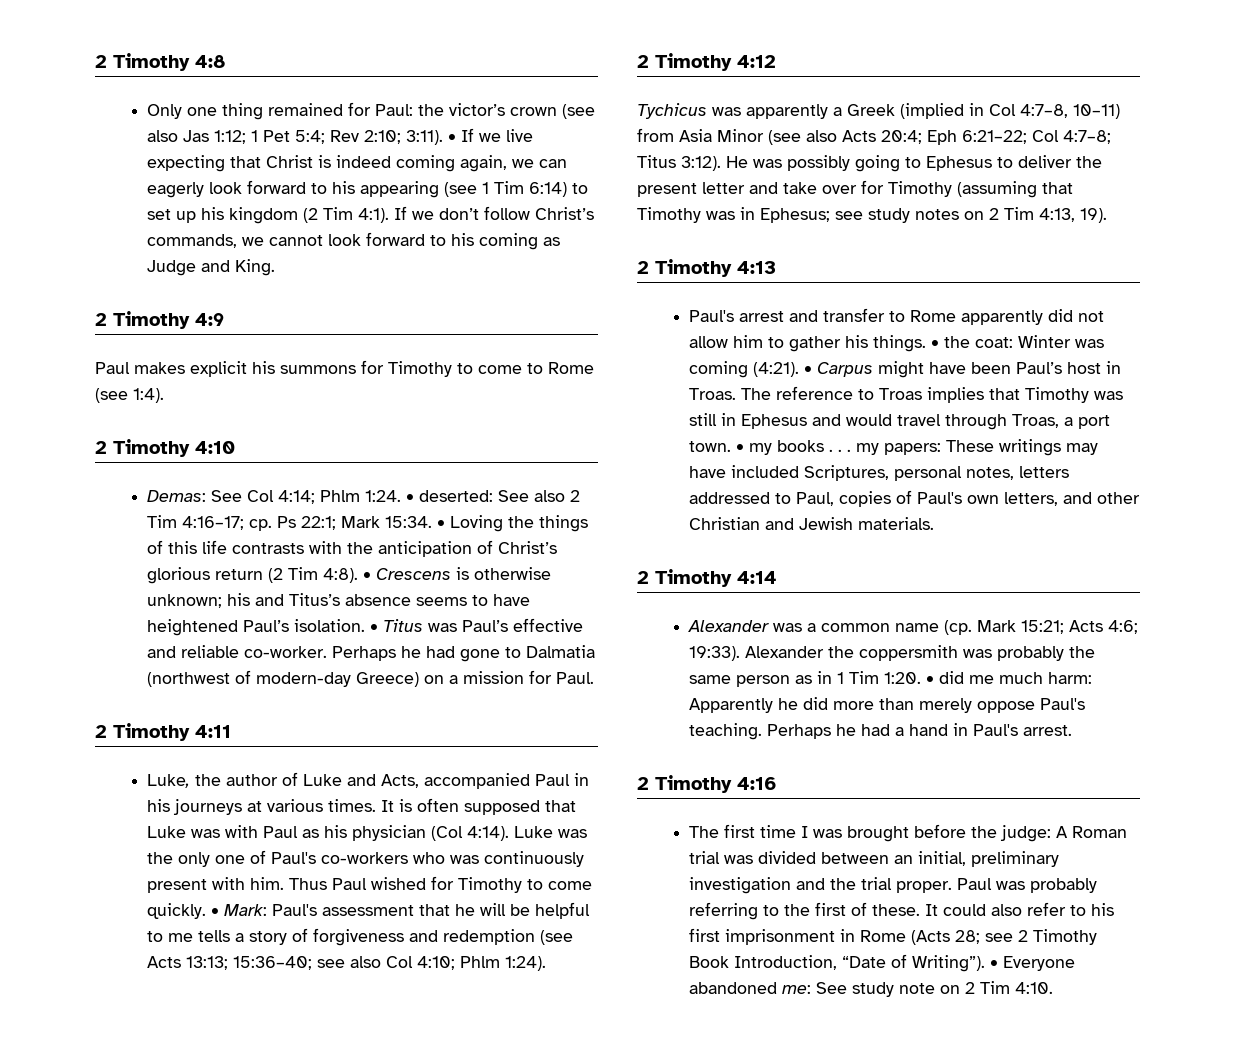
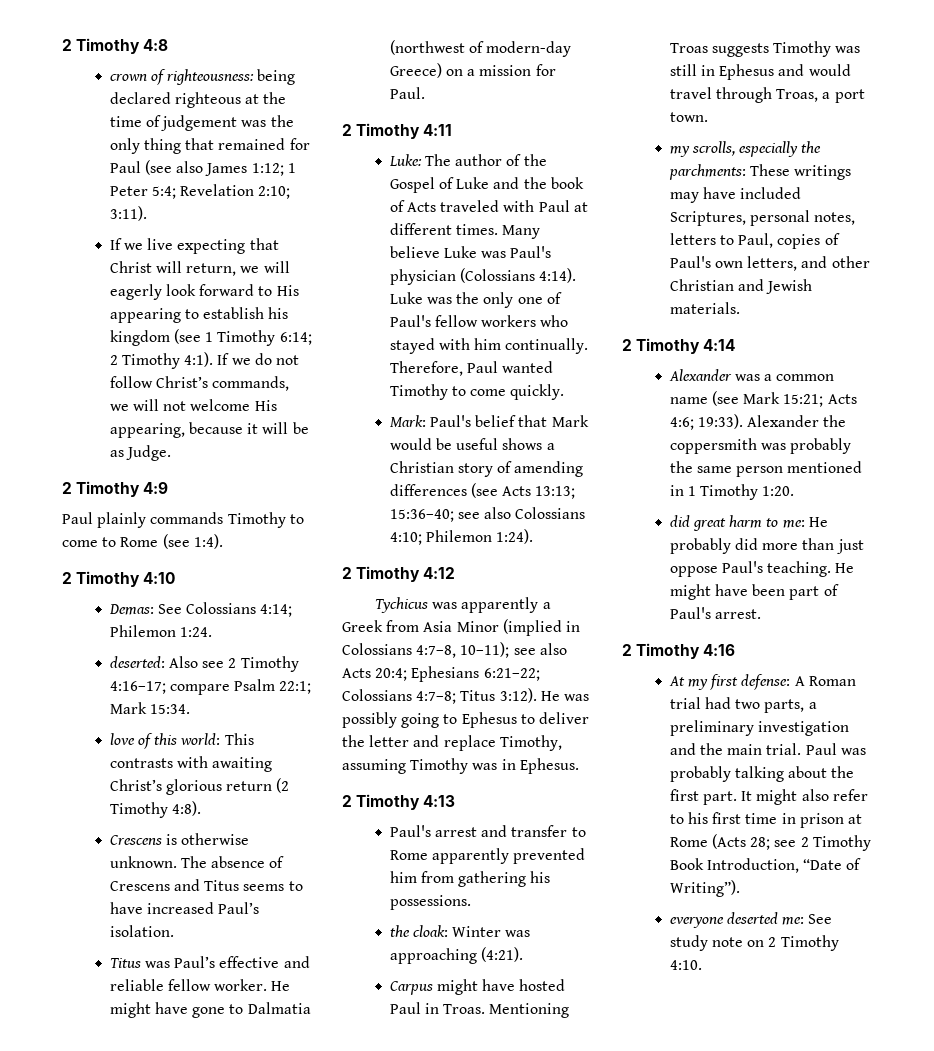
- Only one thing remained for Paul: the victor’s crown (see also Jas 1:12; 1 Pet 5:4; Rev 2:10; 3:11). • If we live expecting that Christ is indeed coming again, we can eagerly look forward to his appearing (see 1 Tim 6:14) to set up his kingdom (2 Tim 4:1).
+ crown of righteousness: being declared righteous at the time of judgement was the only thing that remained for Paul (see also James 1:12; 1 Peter 5:4; Revelation 2:10; 3:11).
+ If we live expecting that Christ will return, we will eagerly look forward to His appearing to establish his kingdom (see 1 Timothy 6:14; 2 Timothy 4:1).
- If we don’t follow Christ’s commands, we cannot look forward to his coming as Judge and King.
+ If we do not follow Christ’s commands, we will not welcome His appearing, because it will be as Judge.
- Paul makes explicit his summons for Timothy to come to Rome (see 1:4).
+ Paul plainly commands Timothy to come to Rome (see 1:4).
- Demas: See Col 4:14; Phlm 1:24. • deserted: See also 2 Tim 4:16–17; cp. Ps 22:1; Mark 15:34. • Loving the things of this life contrasts with the anticipation of Christ’s glorious return (2 Tim 4:8). • Crescens is otherwise unknown; his and Titus’s absence seems to have heightened Paul’s isolation. • Titus was Paul’s effective and reliable co-worker. Perhaps he had gone to Dalmatia (northwest of modern-day Greece) on a mission for Paul.
+ Demas: See Colossians 4:14; Philemon 1:24.
+ deserted: Also see 2 Timothy 4:16–17; compare Psalm 22:1; Mark 15:34.
+ love of this world: This contrasts with awaiting Christ’s glorious return (2 Timothy 4:8).
+ Crescens is otherwise unknown. The absence of Crescens and Titus seems to have increased Paul’s isolation.
+ Titus was Paul’s effective and reliable fellow worker. He might have gone to Dalmatia (northwest of modern-day Greece) on a mission for Paul.
- Luke, the author of Luke and Acts, accompanied Paul in his journeys at various times. It is often supposed that Luke was with Paul as his physician (Col 4:14).
+ Luke: The author of the Gospel of Luke and the book of Acts traveled with Paul at different times. Many believe Luke was Paul's physician (Colossians 4:14).
- Luke was the only one of Paul's co-workers who was continuously present with him. Thus Paul wished for Timothy to come quickly. • Mark: Paul's assessment that he will be helpful to me tells a story of forgiveness and redemption (see Acts 13:13; 15:36–40; see also Col 4:10; Phlm 1:24).
+ Luke was the only one of Paul's fellow workers who stayed with him continually. Therefore, Paul wanted Timothy to come quickly.
+ Mark: Paul's belief that Mark would be useful shows a Christian story of amending differences (see Acts 13:13; 15:36–40; see also Colossians 4:10; Philemon 1:24).
- Tychicus was apparently a Greek (implied in Col 4:7–8, 10–11) from Asia Minor (see also Acts 20:4; Eph 6:21–22; Col 4:7–8; Titus 3:12).
+ Tychicus was apparently a Greek from Asia Minor (implied in Colossians 4:7–8, 10–11); see also Acts 20:4; Ephesians 6:21–22; Colossians 4:7–8; Titus 3:12).
- He was possibly going to Ephesus to deliver the present letter and take over for Timothy (assuming that Timothy was in Ephesus; see study notes on 2 Tim 4:13, 19).
+ He was possibly going to Ephesus to deliver the letter and replace Timothy, assuming Timothy was in Ephesus.
- Paul's arrest and transfer to Rome apparently did not allow him to gather his things. • the coat: Winter was coming (4:21). • Carpus might have been Paul’s host in Troas. The reference to Troas implies that Timothy was still in Ephesus and would travel through Troas, a port town. • my books . . . my papers: These writings may have included Scriptures, personal notes, letters addressed to Paul, copies of Paul's own letters, and other Christian and Jewish materials.
+ Paul's arrest and transfer to Rome apparently prevented him from gathering his possessions.
+ the cloak: Winter was approaching (4:21).
+ Carpus might have hosted Paul in Troas. Mentioning Troas suggests Timothy was still in Ephesus and would travel through Troas, a port town.
+ my scrolls, especially the parchments: These writings may have included Scriptures, personal notes, letters to Paul, copies of Paul's own letters, and other Christian and Jewish materials.
- Alexander was a common name (cp. Mark 15:21; Acts 4:6; 19:33).
+ Alexander was a common name (see Mark 15:21; Acts 4:6; 19:33).
- Alexander the coppersmith was probably the same person as in 1 Tim 1:20. • did me much harm: Apparently he did more than merely oppose Paul's teaching.
+ Alexander the coppersmith was probably the same person mentioned in 1 Timothy 1:20.
+ did great harm to me: He probably did more than just oppose Paul's teaching.
- Perhaps he had a hand in Paul's arrest.
+ He might have been part of Paul's arrest.
- The first time I was brought before the judge: A Roman trial was divided between an initial, preliminary investigation and the trial proper.
+ At my first defense: A Roman trial had two parts, a preliminary investigation and the main trial.
- Paul was probably referring to the first of these. It could also refer to his first imprisonment in Rome (Acts 28; see 2 Timothy Book Introduction, “Date of Writing”). • Everyone abandoned me: See study note on 2 Tim 4:10.
+ Paul was probably talking about the first part. It might also refer to his first time in prison at Rome (Acts 28; see 2 Timothy Book Introduction, “Date of Writing”).
+ everyone deserted me: See study note on 2 Timothy 4:10.

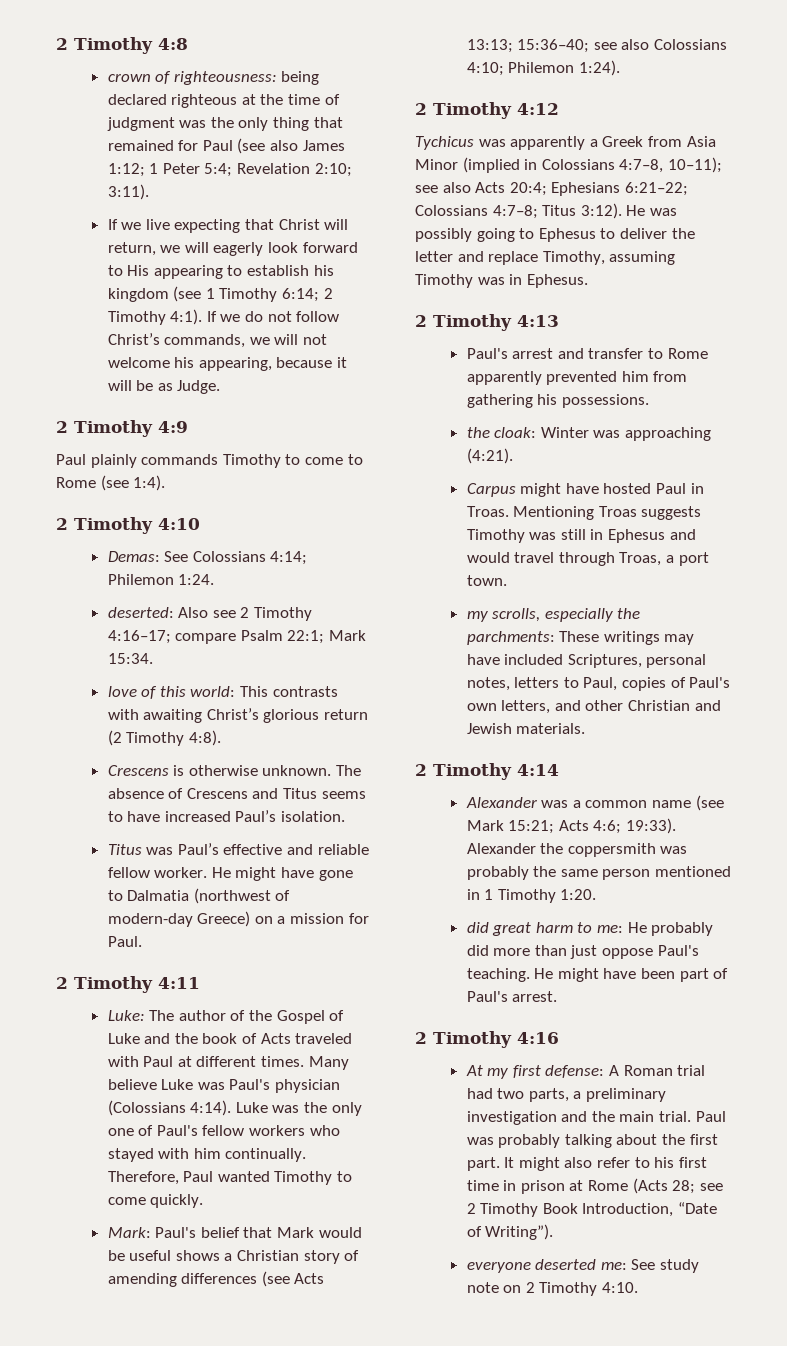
- crown of righteousness: being declared righteous at the time of judgement was the only thing that remained for Paul (see also James 1:12; 1 Peter 5:4; Revelation 2:10; 3:11).
+ crown of righteousness: being declared righteous at the time of judgment was the only thing that remained for Paul (see also James 1:12; 1 Peter 5:4; Revelation 2:10; 3:11).
- If we do not follow Christ’s commands, we will not welcome His appearing, because it will be as Judge.
+ If we do not follow Christ’s commands, we will not welcome his appearing, because it will be as Judge.

